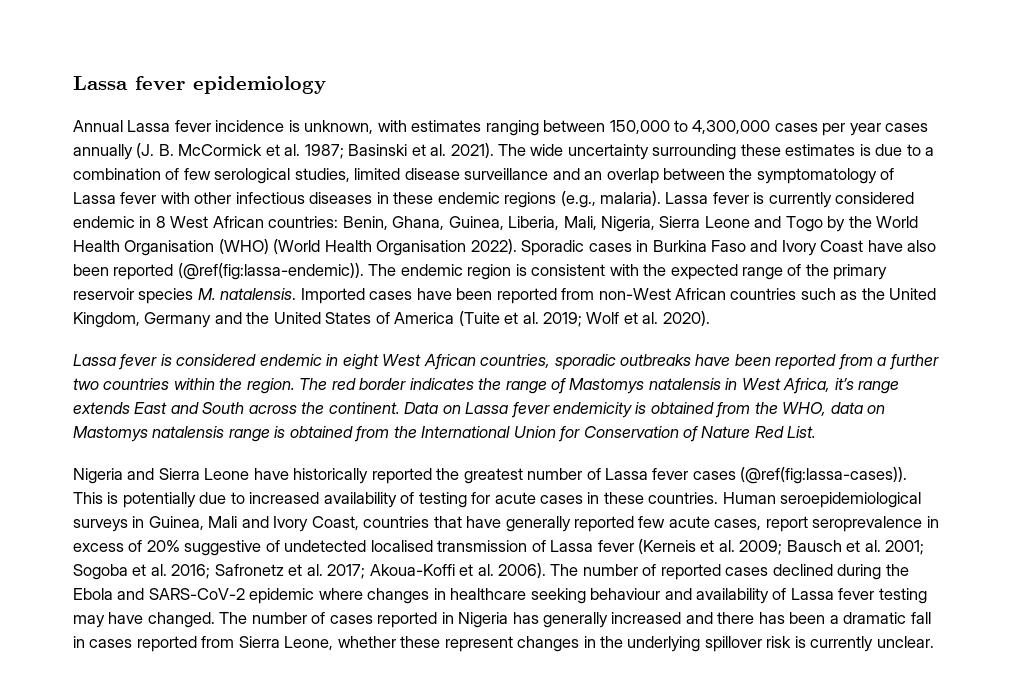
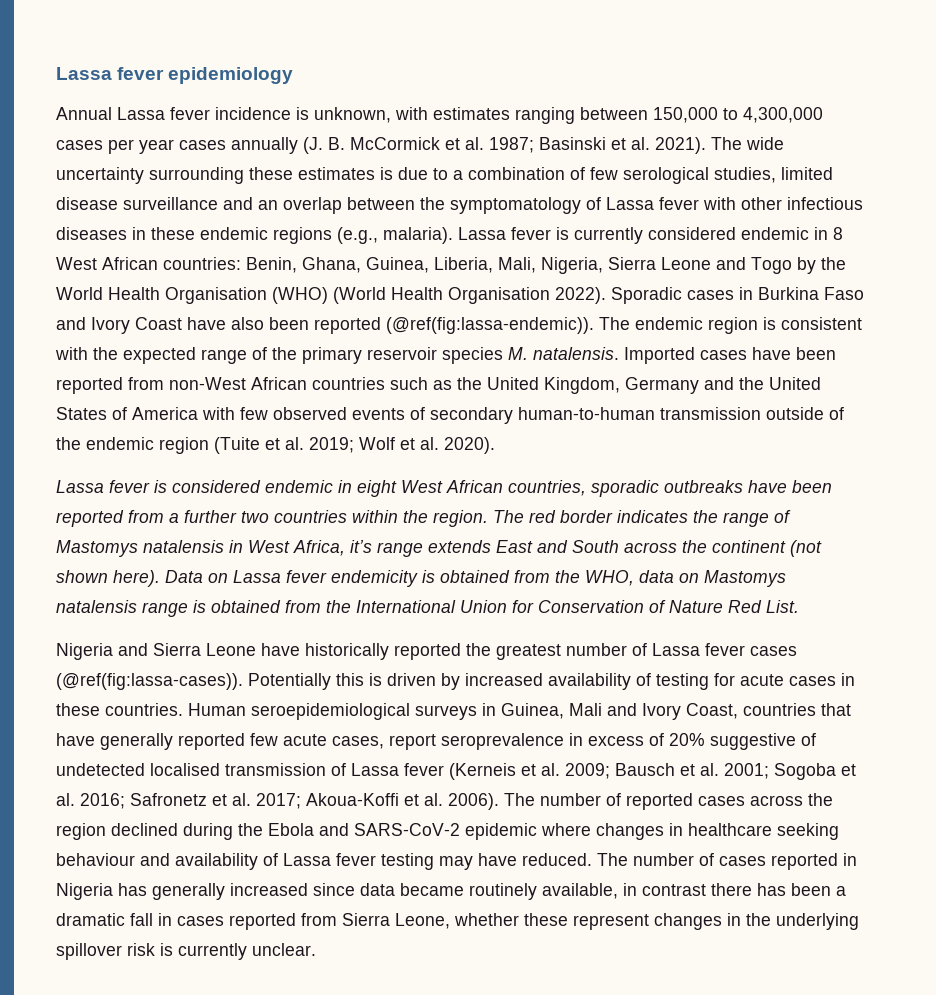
- Imported cases have been reported from non-West African countries such as the United Kingdom, Germany and the United States of America (Tuite et al. 2019; Wolf et al. 2020).
+ Imported cases have been reported from non-West African countries such as the United Kingdom, Germany and the United States of America with few observed events of secondary human-to-human transmission outside of the endemic region (Tuite et al. 2019; Wolf et al. 2020).
- The red border indicates the range of Mastomys natalensis in West Africa, it’s range extends East and South across the continent.
+ The red border indicates the range of Mastomys natalensis in West Africa, it’s range extends East and South across the continent (not shown here).
- This is potentially due to increased availability of testing for acute cases in these countries.
+ Potentially this is driven by increased availability of testing for acute cases in these countries.
- The number of reported cases declined during the Ebola and SARS-CoV-2 epidemic where changes in healthcare seeking behaviour and availability of Lassa fever testing may have changed.
+ The number of reported cases across the region declined during the Ebola and SARS-CoV-2 epidemic where changes in healthcare seeking behaviour and availability of Lassa fever testing may have reduced.
- The number of cases reported in Nigeria has generally increased and there has been a dramatic fall in cases reported from Sierra Leone, whether these represent changes in the underlying spillover risk is currently unclear.
+ The number of cases reported in Nigeria has generally increased since data became routinely available, in contrast there has been a dramatic fall in cases reported from Sierra Leone, whether these represent changes in the underlying spillover risk is currently unclear.

